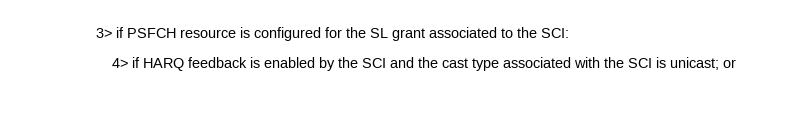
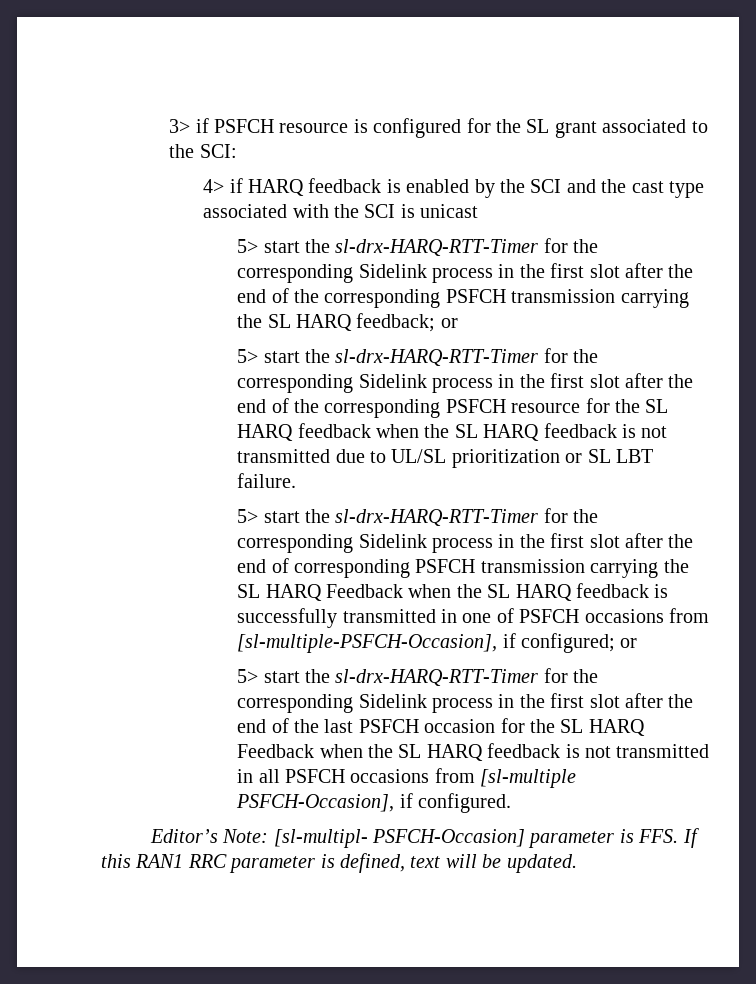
- 4> if HARQ feedback is enabled by the SCI and the cast type associated with the SCI is unicast; or
+ 4> if HARQ feedback is enabled by the SCI and the cast type associated with the SCI is unicast
+ 5> start the sl-drx-HARQ-RTT-Timer for the corresponding Sidelink process in the first slot after the end of the corresponding PSFCH transmission carrying the SL HARQ feedback; or
+ 5> start the sl-drx-HARQ-RTT-Timer for the corresponding Sidelink process in the first slot after the end of the corresponding PSFCH resource for the SL HARQ feedback when the SL HARQ feedback is not transmitted due to UL/SL prioritization or SL LBT failure.
+ 5> start the sl-drx-HARQ-RTT-Timer for the corresponding Sidelink process in the first slot after the end of corresponding PSFCH transmission carrying the SL HARQ Feedback when the SL HARQ feedback is successfully transmitted in one of PSFCH occasions from [sl-multiple-PSFCH-Occasion], if configured; or
+ 5> start the sl-drx-HARQ-RTT-Timer for the corresponding Sidelink process in the first slot after the end of the last PSFCH occasion for the SL HARQ Feedback when the SL HARQ feedback is not transmitted in all PSFCH occasions from [sl-multiple PSFCH-Occasion], if configured.
+ Editor’s Note: [sl-multipl- PSFCH-Occasion] parameter is FFS. If this RAN1 RRC parameter is defined, text will be updated.

